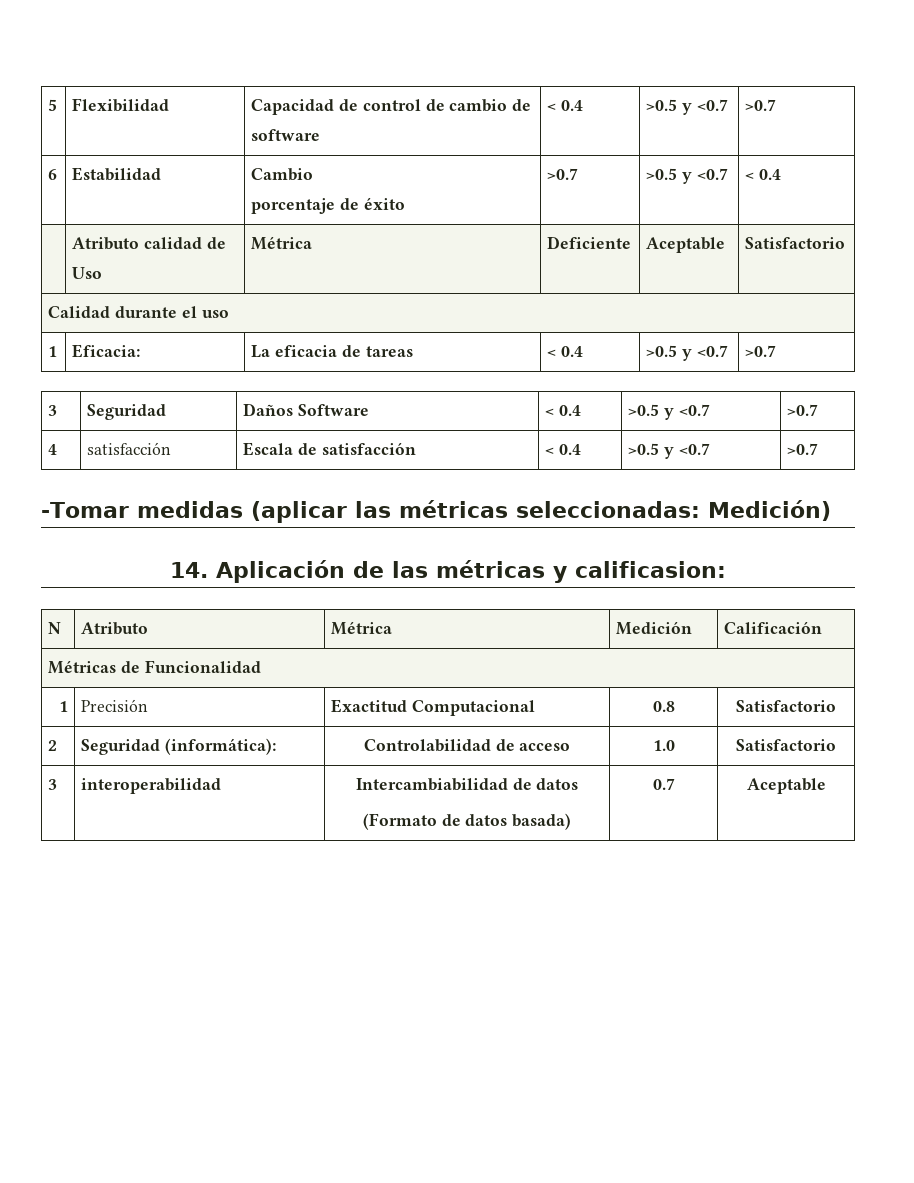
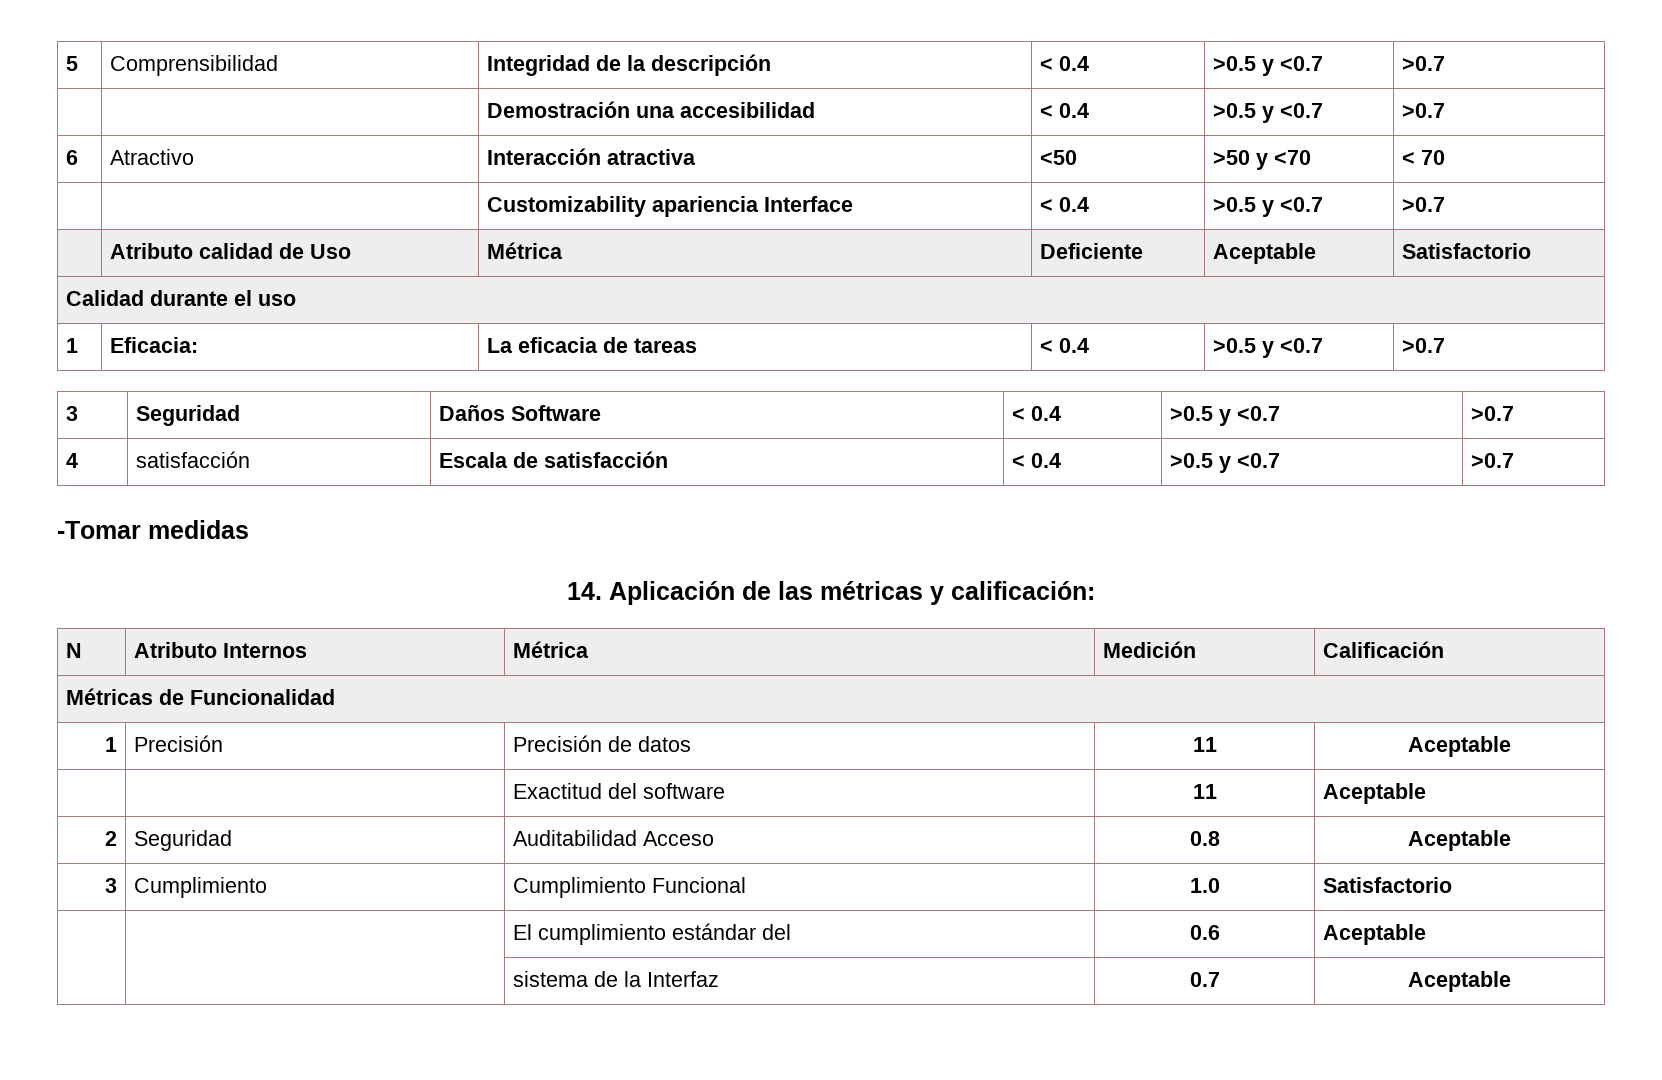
- 5 | Flexibilidad | Capacidad de control de cambio de software | < 0.4 | >0.5 y <0.7 | >0.7
+ 5 | Comprensibilidad | Integridad de la descripción | < 0.4 | >0.5 y <0.7 | >0.7
+ | | Demostración una accesibilidad | < 0.4 | >0.5 y <0.7 | >0.7
- 6 | Estabilidad | Cambio
- porcentaje de éxito | >0.7 | >0.5 y <0.7 | < 0.4
+ 6 | Atractivo | Interacción atractiva | <50 | >50 y <70 | < 70
+ | | Customizability apariencia Interface | < 0.4 | >0.5 y <0.7 | >0.7
- -Tomar medidas (aplicar las métricas seleccionadas: Medición)
+ -Tomar medidas
- 14. Aplicación de las métricas y calificasion:
+ 14. Aplicación de las métricas y calificación:
- N | Atributo | Métrica | Medición | Calificación
+ N | Atributo Internos | Métrica | Medición | Calificación
- 1 | Precisión | Exactitud Computacional | 0.8 | Satisfactorio
- 2 | Seguridad (informática): | Controlabilidad de acceso | 1.0 | Satisfactorio
- 3 | interoperabilidad | Intercambiabilidad de datos
- (Formato de datos basada) | 0.7 | Aceptable
+ 1 | Precisión | Precisión de datos | 11 | Aceptable
+ | | Exactitud del software | 11 | Aceptable
+ 2 | Seguridad | Auditabilidad Acceso | 0.8 | Aceptable
+ 3 | Cumplimiento | Cumplimiento Funcional | 1.0 | Satisfactorio
+ | | El cumplimiento estándar del | 0.6 | Aceptable
+ | | sistema de la Interfaz | 0.7 | Aceptable

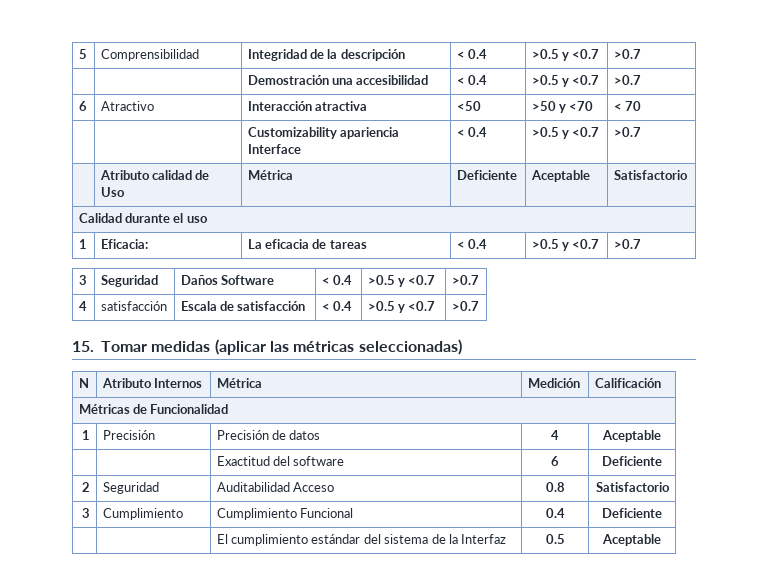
- -Tomar medidas
- 14. Aplicación de las métricas y calificación:
+ 15. Tomar medidas (aplicar las métricas seleccionadas)
- 1 | Precisión | Precisión de datos | 11 | Aceptable
+ 1 | Precisión | Precisión de datos | 4 | Aceptable
- | | Exactitud del software | 11 | Aceptable
+ | | Exactitud del software | 6 | Deficiente
- 2 | Seguridad | Auditabilidad Acceso | 0.8 | Aceptable
+ 2 | Seguridad | Auditabilidad Acceso | 0.8 | Satisfactorio
- 3 | Cumplimiento | Cumplimiento Funcional | 1.0 | Satisfactorio
+ 3 | Cumplimiento | Cumplimiento Funcional | 0.4 | Deficiente
- | | El cumplimiento estándar del | 0.6 | Aceptable
- | | sistema de la Interfaz | 0.7 | Aceptable
+ | | El cumplimiento estándar del sistema de la Interfaz | 0.5 | Aceptable

